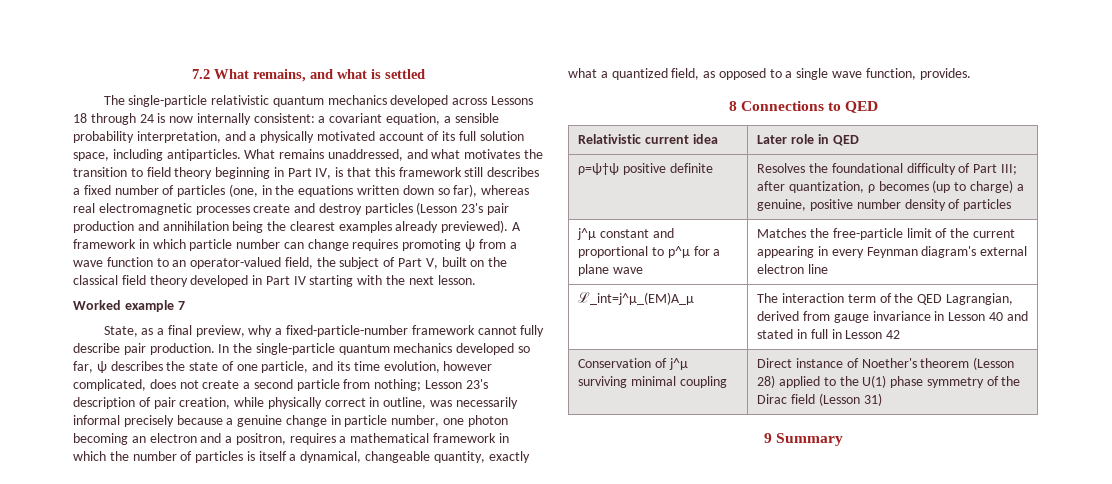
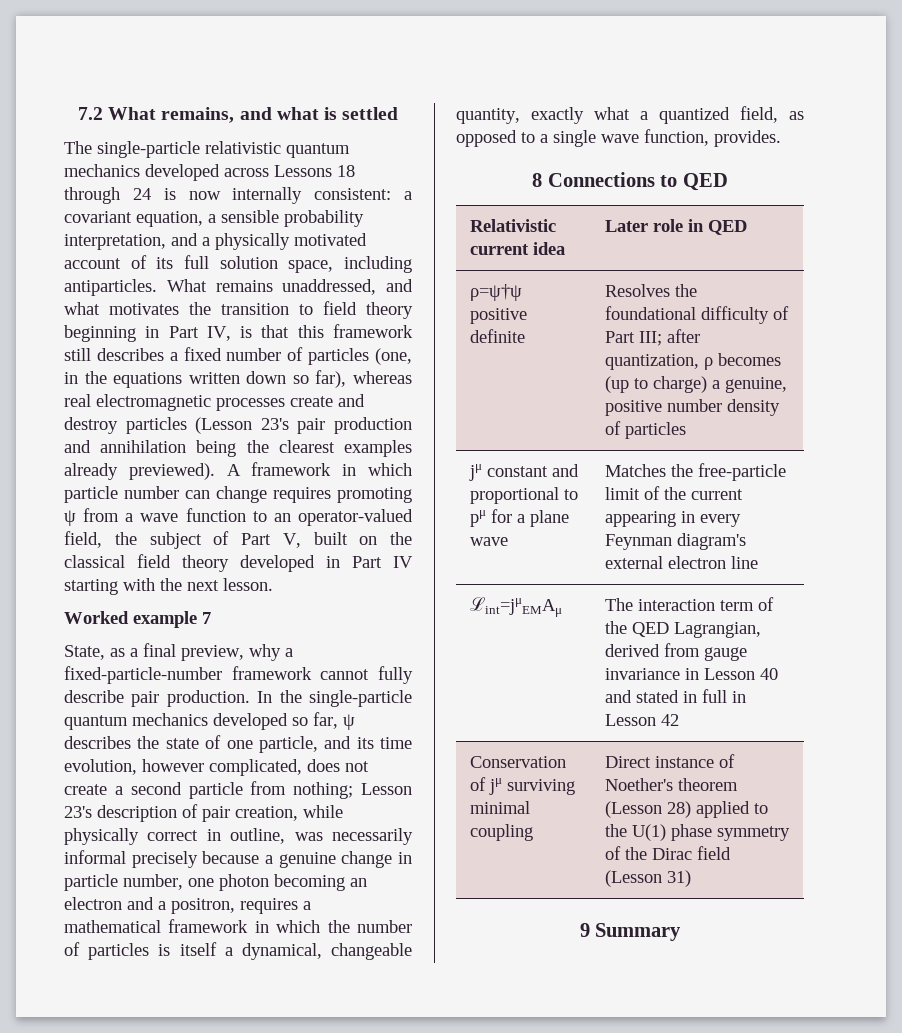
- j^μ constant and proportional to p^μ for a plane wave | Matches the free-particle limit of the current appearing in every Feynman diagram's external electron line
+ jμ constant and proportional to pμ for a plane wave | Matches the free-particle limit of the current appearing in every Feynman diagram's external electron line
- ℒ_int=j^μ_(EM)A_μ | The interaction term of the QED Lagrangian, derived from gauge invariance in Lesson 40 and stated in full in Lesson 42
+ ℒint=jμEMAμ | The interaction term of the QED Lagrangian, derived from gauge invariance in Lesson 40 and stated in full in Lesson 42
- Conservation of j^μ surviving minimal coupling | Direct instance of Noether's theorem (Lesson 28) applied to the U(1) phase symmetry of the Dirac field (Lesson 31)
+ Conservation of jμ surviving minimal coupling | Direct instance of Noether's theorem (Lesson 28) applied to the U(1) phase symmetry of the Dirac field (Lesson 31)

